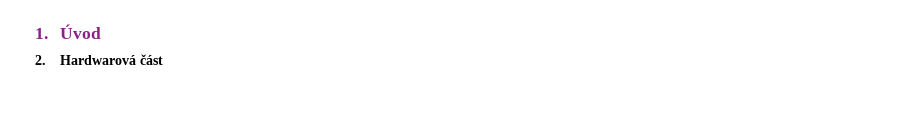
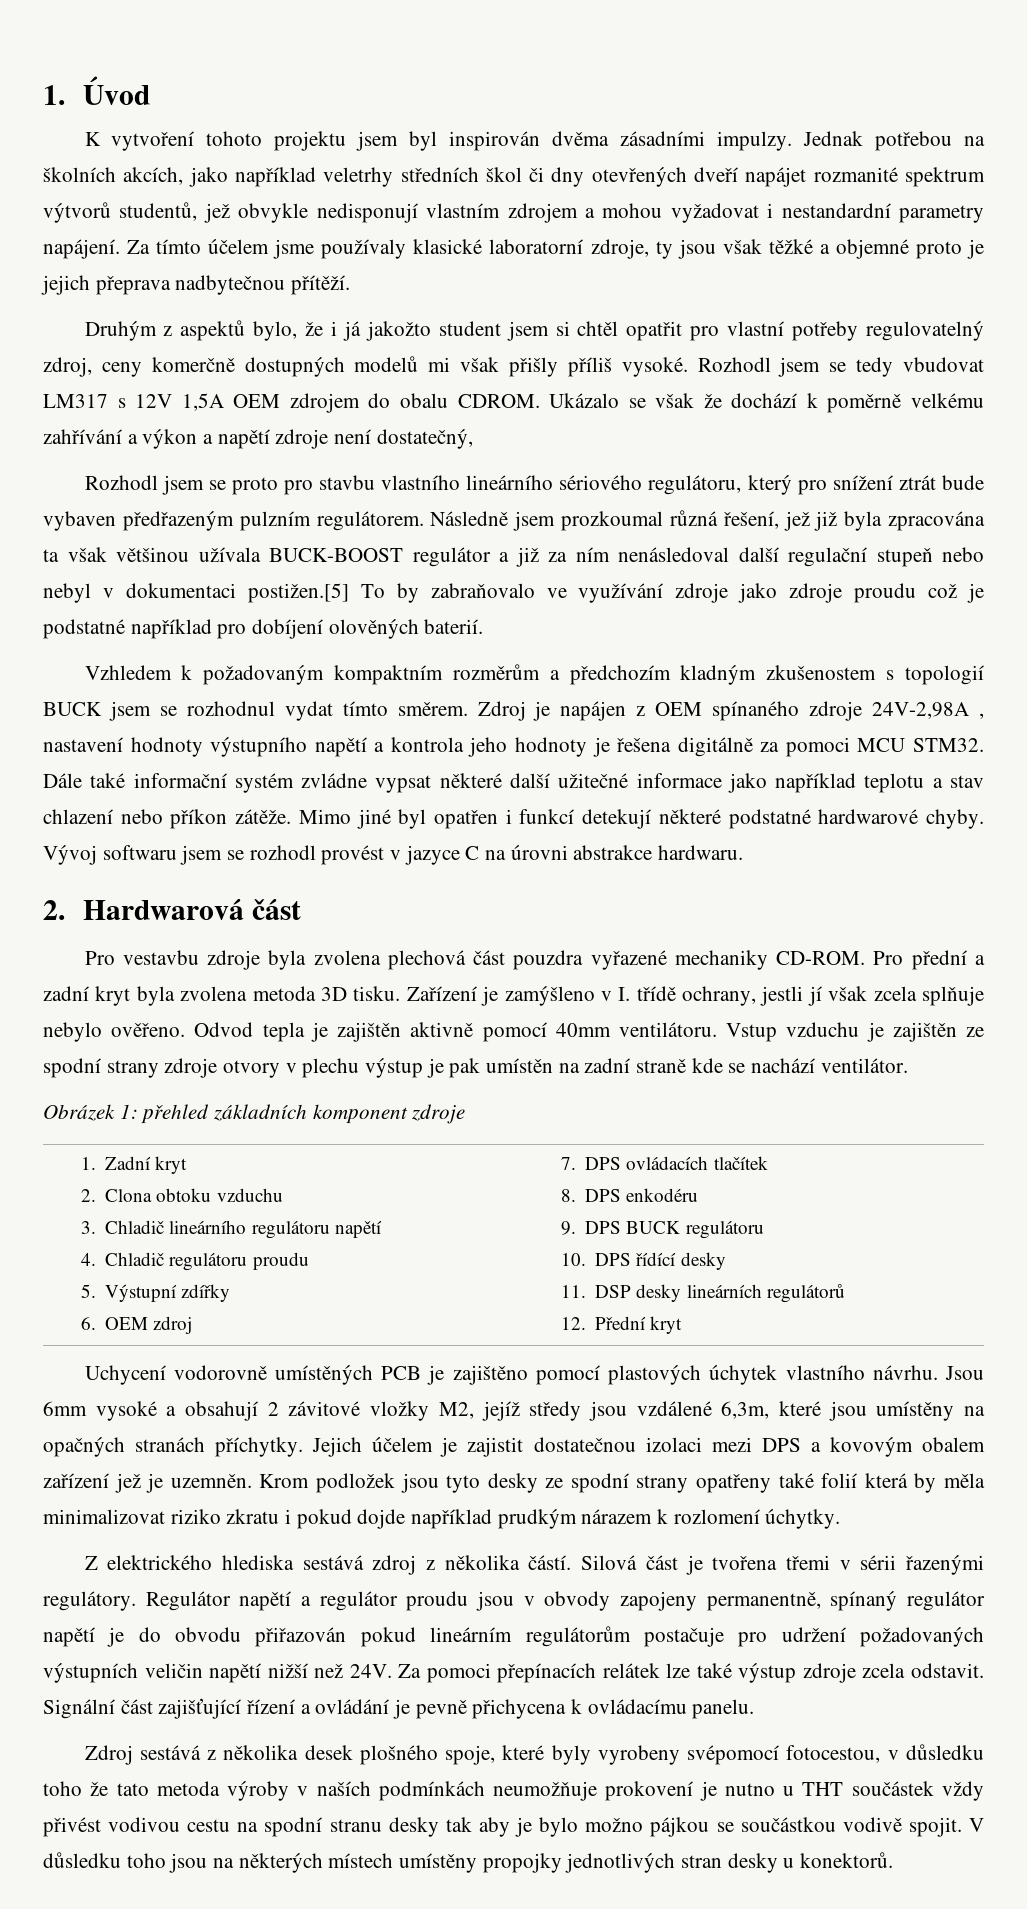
+ K vytvoření tohoto projektu jsem byl inspirován dvěma zásadními impulzy. Jednak potřebou na školních akcích, jako například veletrhy středních škol či dny otevřených dveří napájet rozmanité spektrum výtvorů studentů, jež obvykle nedisponují vlastním zdrojem a mohou vyžadovat i nestandardní parametry napájení. Za tímto účelem jsme používaly klasické laboratorní zdroje, ty jsou však těžké a objemné proto je jejich přeprava nadbytečnou přítěží.
+ Druhým z aspektů bylo, že i já jakožto student jsem si chtěl opatřit pro vlastní potřeby regulovatelný zdroj, ceny komerčně dostupných modelů mi však přišly příliš vysoké. Rozhodl jsem se tedy vbudovat LM317 s 12V 1,5A OEM zdrojem do obalu CDROM. Ukázalo se však že dochází k poměrně velkému zahřívání a výkon a napětí zdroje není dostatečný,
+ Rozhodl jsem se proto pro stavbu vlastního lineárního sériového regulátoru, který pro snížení ztrát bude vybaven předřazeným pulzním regulátorem. Následně jsem prozkoumal různá řešení, jež již byla zpracována ta však většinou užívala BUCK-BOOST regulátor a již za ním nenásledoval další regulační stupeň nebo nebyl v dokumentaci postižen.[5] To by zabraňovalo ve využívání zdroje jako zdroje proudu což je podstatné například pro dobíjení olověných baterií.
+ Vzhledem k požadovaným kompaktním rozměrům a předchozím kladným zkušenostem s topologií BUCK jsem se rozhodnul vydat tímto směrem. Zdroj je napájen z OEM spínaného zdroje 24V-2,98A , nastavení hodnoty výstupního napětí a kontrola jeho hodnoty je řešena digitálně za pomoci MCU STM32. Dále také informační systém zvládne vypsat některé další užitečné informace jako například teplotu a stav chlazení nebo příkon zátěže. Mimo jiné byl opatřen i funkcí detekují některé podstatné hardwarové chyby. Vývoj softwaru jsem se rozhodl provést v jazyce C na úrovni abstrakce hardwaru.
  2. Hardwarová část
+ Pro vestavbu zdroje byla zvolena plechová část pouzdra vyřazené mechaniky CD-ROM. Pro přední a zadní kryt byla zvolena metoda 3D tisku. Zařízení je zamýšleno v I. třídě ochrany, jestli jí však zcela splňuje nebylo ověřeno. Odvod tepla je zajištěn aktivně pomocí 40mm ventilátoru. Vstup vzduchu je zajištěn ze spodní strany zdroje otvory v plechu výstup je pak umístěn na zadní straně kde se nachází ventilátor.
+ Obrázek 1: přehled základních komponent zdroje
+ 1. Zadní kryt
+ 2. Clona obtoku vzduchu
+ 3. Chladič lineárního regulátoru napětí
+ 4. Chladič regulátoru proudu
+ 5. Výstupní zdířky
+ 6. OEM zdroj | 7. DPS ovládacích tlačítek
+ 8. DPS enkodéru
+ 9. DPS BUCK regulátoru
+ 10. DPS řídící desky
+ 11. DSP desky lineárních regulátorů
+ 12. Přední kryt
+ Uchycení vodorovně umístěných PCB je zajištěno pomocí plastových úchytek vlastního návrhu. Jsou 6mm vysoké a obsahují 2 závitové vložky M2, jejíž středy jsou vzdálené 6,3m, které jsou umístěny na opačných stranách příchytky. Jejich účelem je zajistit dostatečnou izolaci mezi DPS a kovovým obalem zařízení jež je uzemněn. Krom podložek jsou tyto desky ze spodní strany opatřeny také folií která by měla minimalizovat riziko zkratu i pokud dojde například prudkým nárazem k rozlomení úchytky.
+ Z elektrického hlediska sestává zdroj z několika částí. Silová část je tvořena třemi v sérii řazenými regulátory. Regulátor napětí a regulátor proudu jsou v obvody zapojeny permanentně, spínaný regulátor napětí je do obvodu přiřazován pokud lineárním regulátorům postačuje pro udržení požadovaných výstupních veličin napětí nižší než 24V. Za pomoci přepínacích relátek lze také výstup zdroje zcela odstavit. Signální část zajišťující řízení a ovládání je pevně přichycena k ovládacímu panelu.
+ Zdroj sestává z několika desek plošného spoje, které byly vyrobeny svépomocí fotocestou, v důsledku toho že tato metoda výroby v naších podmínkách neumožňuje prokovení je nutno u THT součástek vždy přivést vodivou cestu na spodní stranu desky tak aby je bylo možno pájkou se součástkou vodivě spojit. V důsledku toho jsou na některých místech umístěny propojky jednotlivých stran desky u konektorů.

